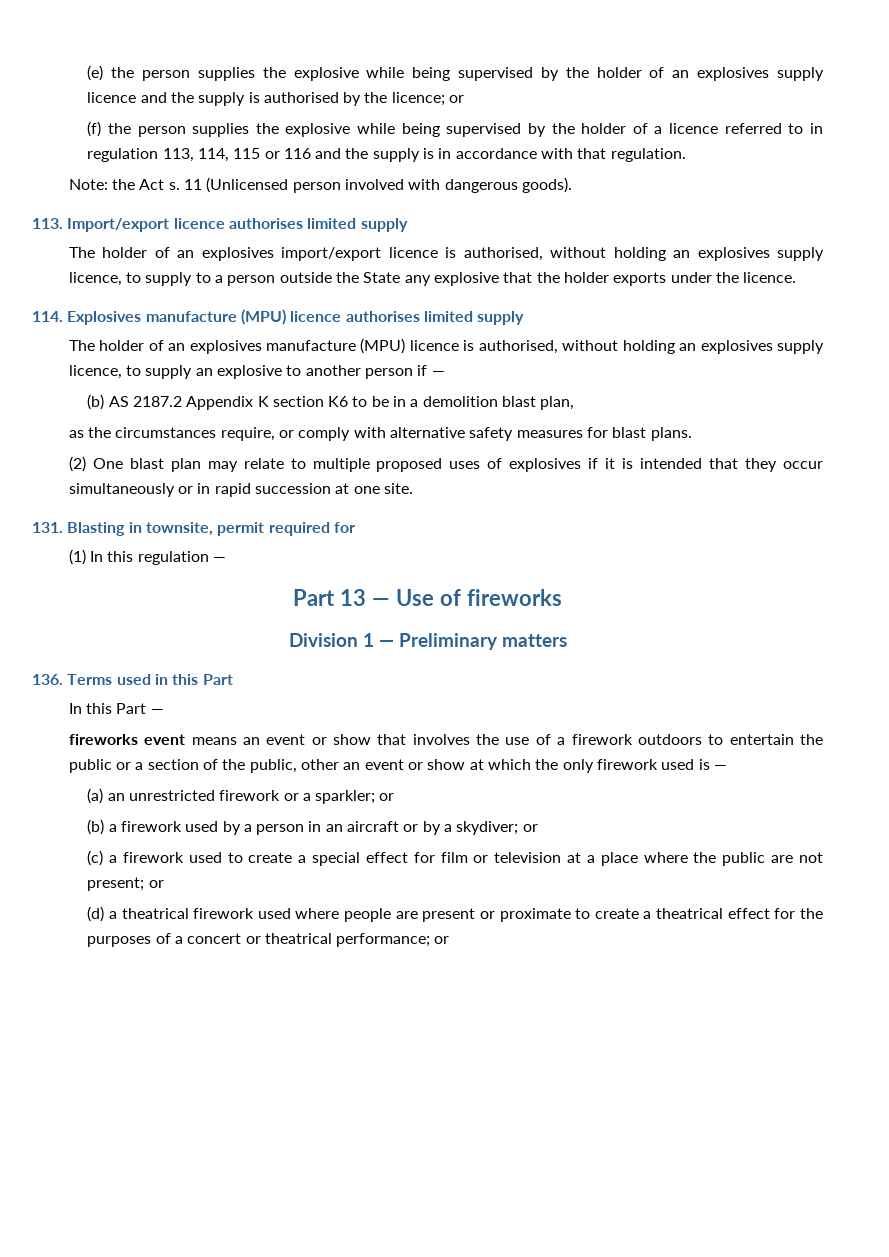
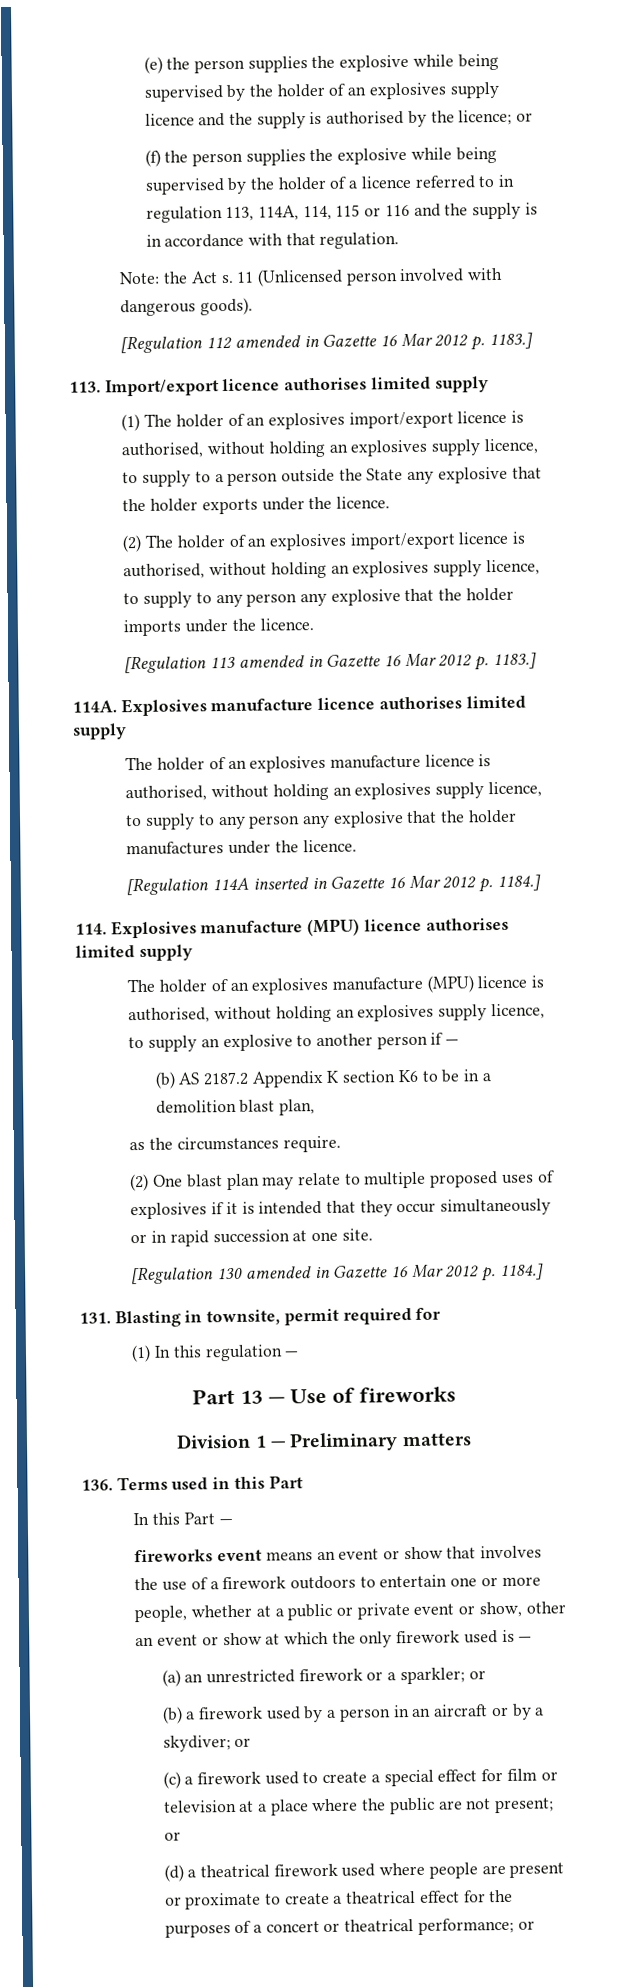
- (f) the person supplies the explosive while being supervised by the holder of a licence referred to in regulation 113, 114, 115 or 116 and the supply is in accordance with that regulation.
+ (f) the person supplies the explosive while being supervised by the holder of a licence referred to in regulation 113, 114A, 114, 115 or 116 and the supply is in accordance with that regulation.
+ [Regulation 112 amended in Gazette 16 Mar 2012 p. 1183.]
- The holder of an explosives import/export licence is authorised, without holding an explosives supply licence, to supply to a person outside the State any explosive that the holder exports under the licence.
+ (1) The holder of an explosives import/export licence is authorised, without holding an explosives supply licence, to supply to a person outside the State any explosive that the holder exports under the licence.
+ (2) The holder of an explosives import/export licence is authorised, without holding an explosives supply licence, to supply to any person any explosive that the holder imports under the licence.
+ [Regulation 113 amended in Gazette 16 Mar 2012 p. 1183.]
+ 114A. Explosives manufacture licence authorises limited supply
+ The holder of an explosives manufacture licence is authorised, without holding an explosives supply licence, to supply to any person any explosive that the holder manufactures under the licence.
+ [Regulation 114A inserted in Gazette 16 Mar 2012 p. 1184.]
- as the circumstances require, or comply with alternative safety measures for blast plans.
+ as the circumstances require.
+ [Regulation 130 amended in Gazette 16 Mar 2012 p. 1184.]
- fireworks event means an event or show that involves the use of a firework outdoors to entertain the public or a section of the public, other an event or show at which the only firework used is —
+ fireworks event means an event or show that involves the use of a firework outdoors to entertain one or more people, whether at a public or private event or show, other an event or show at which the only firework used is —

